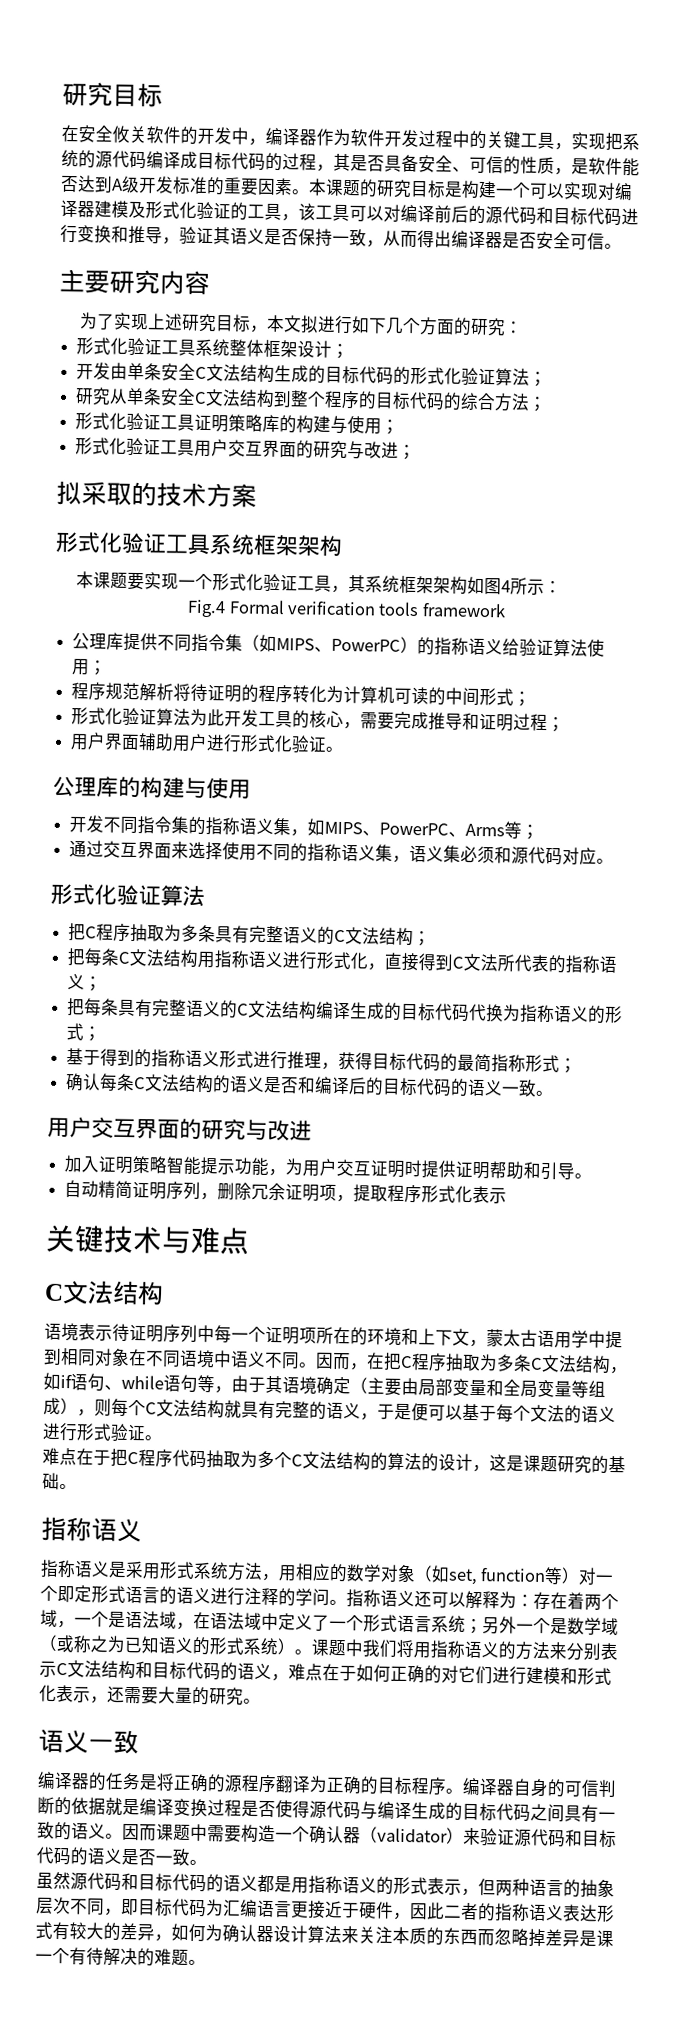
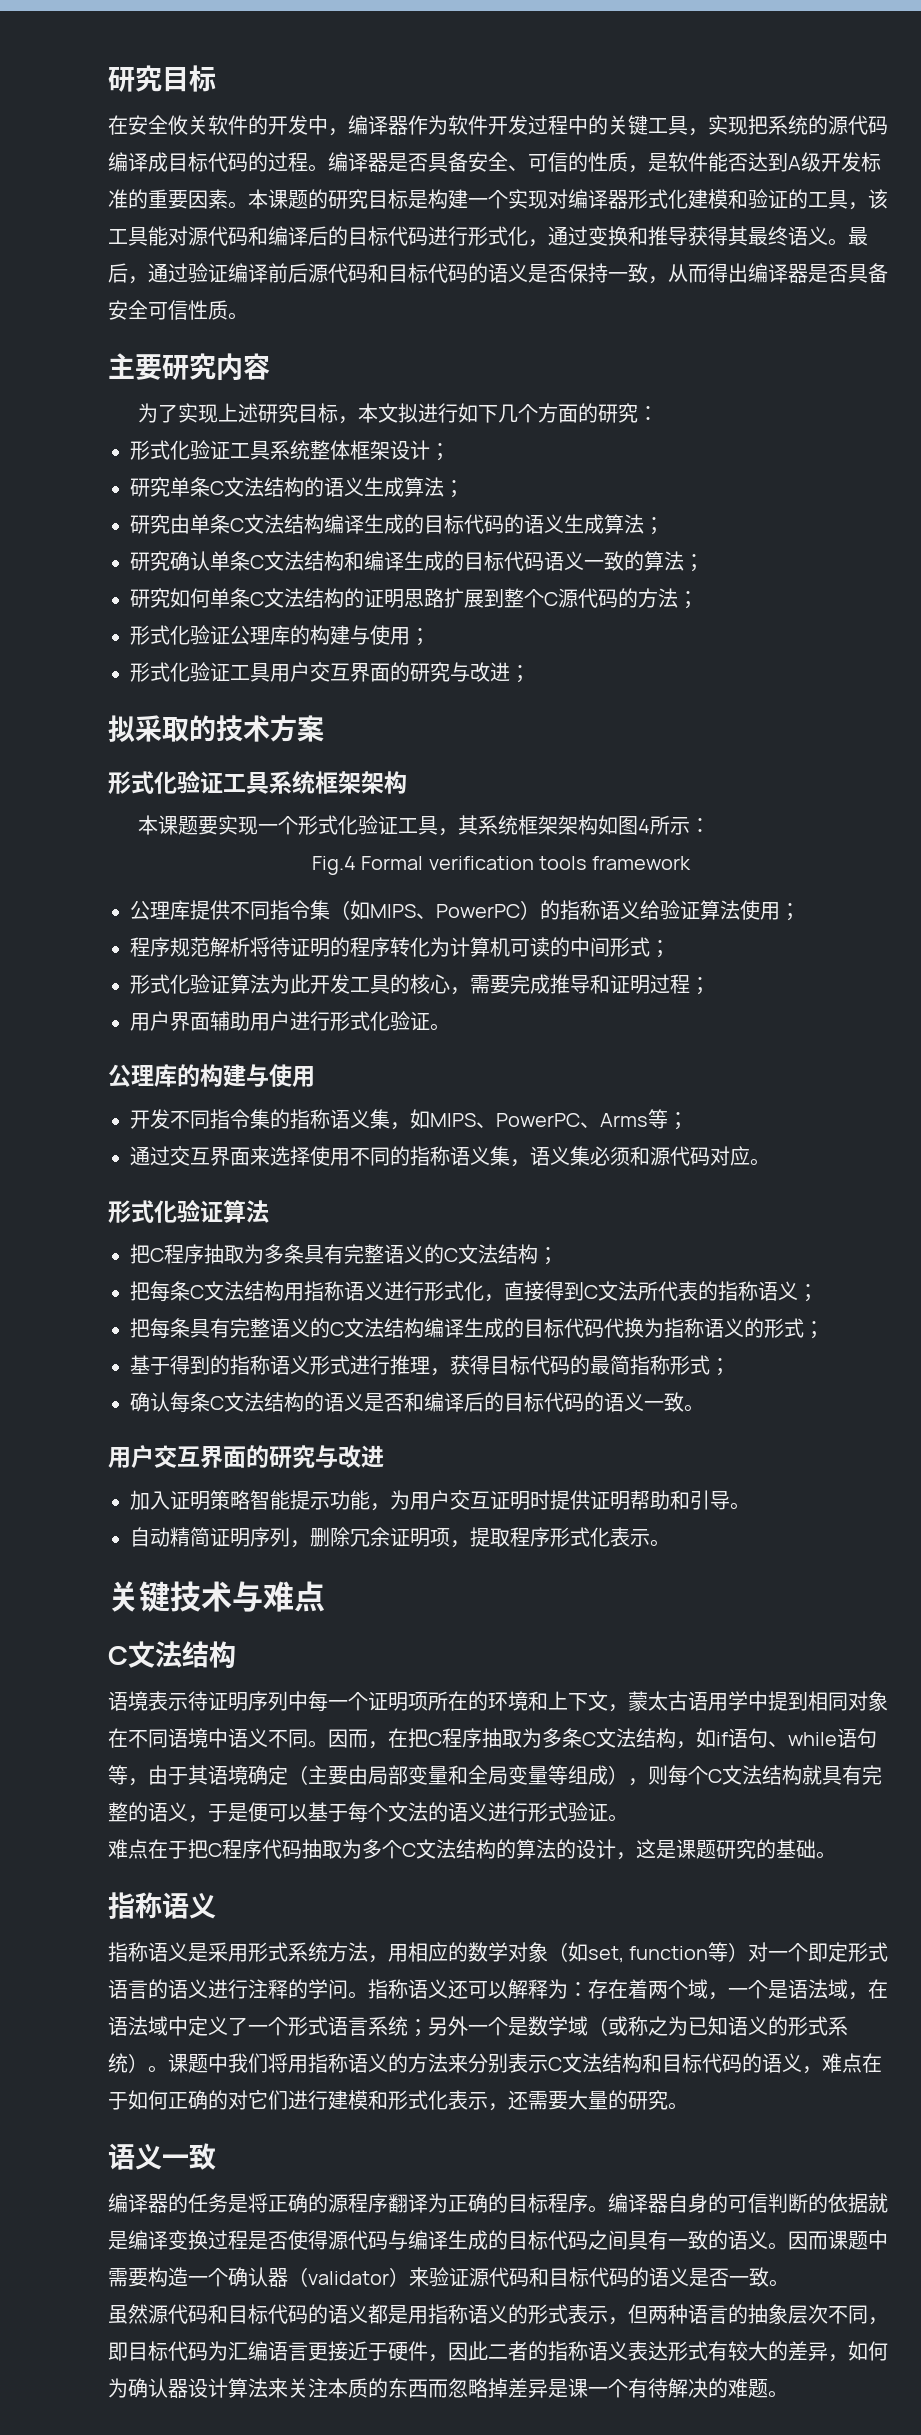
- 在安全攸关软件的开发中，编译器作为软件开发过程中的关键工具，实现把系统的源代码编译成目标代码的过程，其是否具备安全、可信的性质，是软件能否达到A级开发标准的重要因素。
+ 在安全攸关软件的开发中，编译器作为软件开发过程中的关键工具，实现把系统的源代码编译成目标代码的过程。编译器是否具备安全、可信的性质，是软件能否达到A级开发标准的重要因素。
- 本课题的研究目标是构建一个可以实现对编译器建模及形式化验证的工具，该工具可以对编译前后的源代码和目标代码进行变换和推导，验证其语义是否保持一致，从而得出编译器是否安全可信。
+ 本课题的研究目标是构建一个实现对编译器形式化建模和验证的工具，该工具能对源代码和编译后的目标代码进行形式化，通过变换和推导获得其最终语义。最后，通过验证编译前后源代码和目标代码的语义是否保持一致，从而得出编译器是否具备安全可信性质。
- 开发由单条安全C文法结构生成的目标代码的形式化验证算法；
- 研究从单条安全C文法结构到整个程序的目标代码的综合方法；
+ 研究单条C文法结构的语义生成算法；
+ 研究由单条C文法结构编译生成的目标代码的语义生成算法；
+ 研究确认单条C文法结构和编译生成的目标代码语义一致的算法；
+ 研究如何单条C文法结构的证明思路扩展到整个C源代码的方法；
- 形式化验证工具证明策略库的构建与使用；
+ 形式化验证公理库的构建与使用；
- 自动精简证明序列，删除冗余证明项，提取程序形式化表示
+ 自动精简证明序列，删除冗余证明项，提取程序形式化表示。

